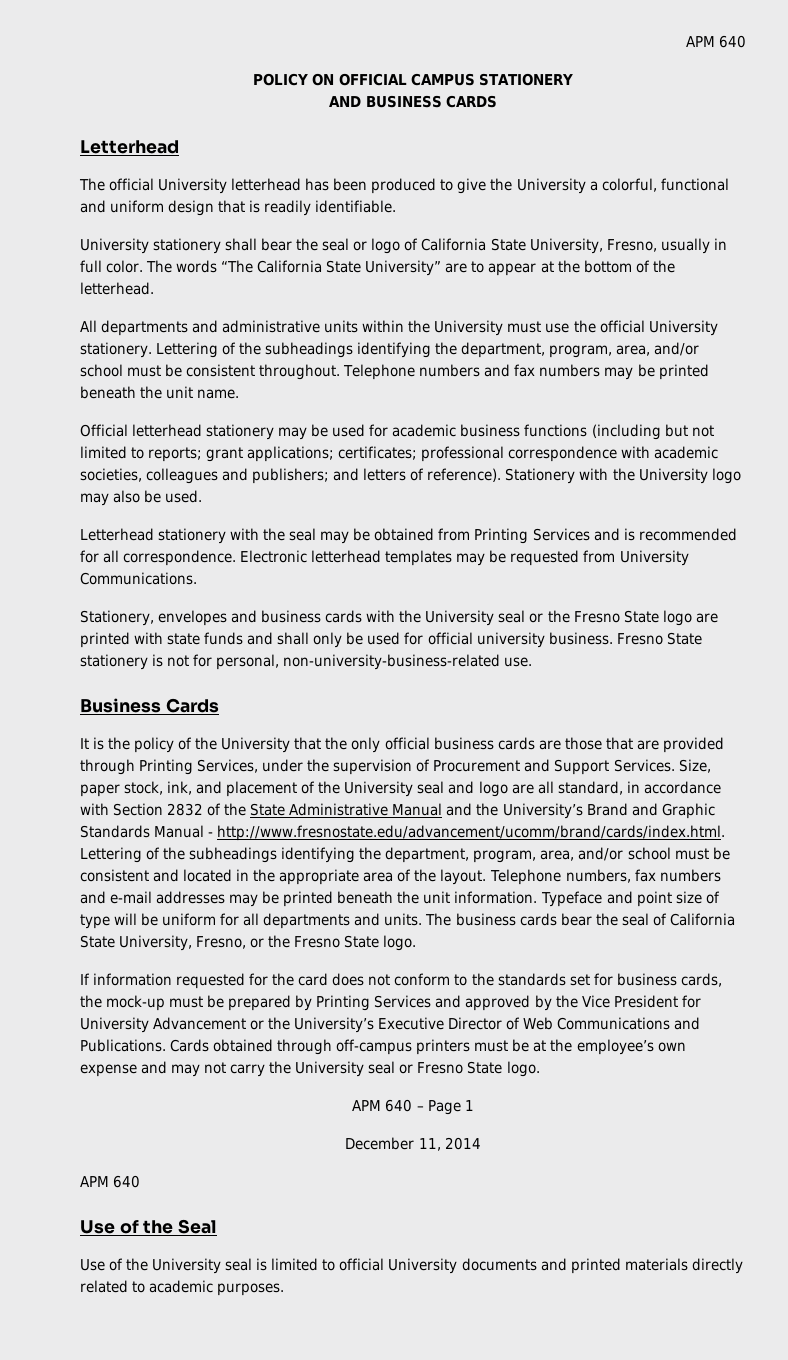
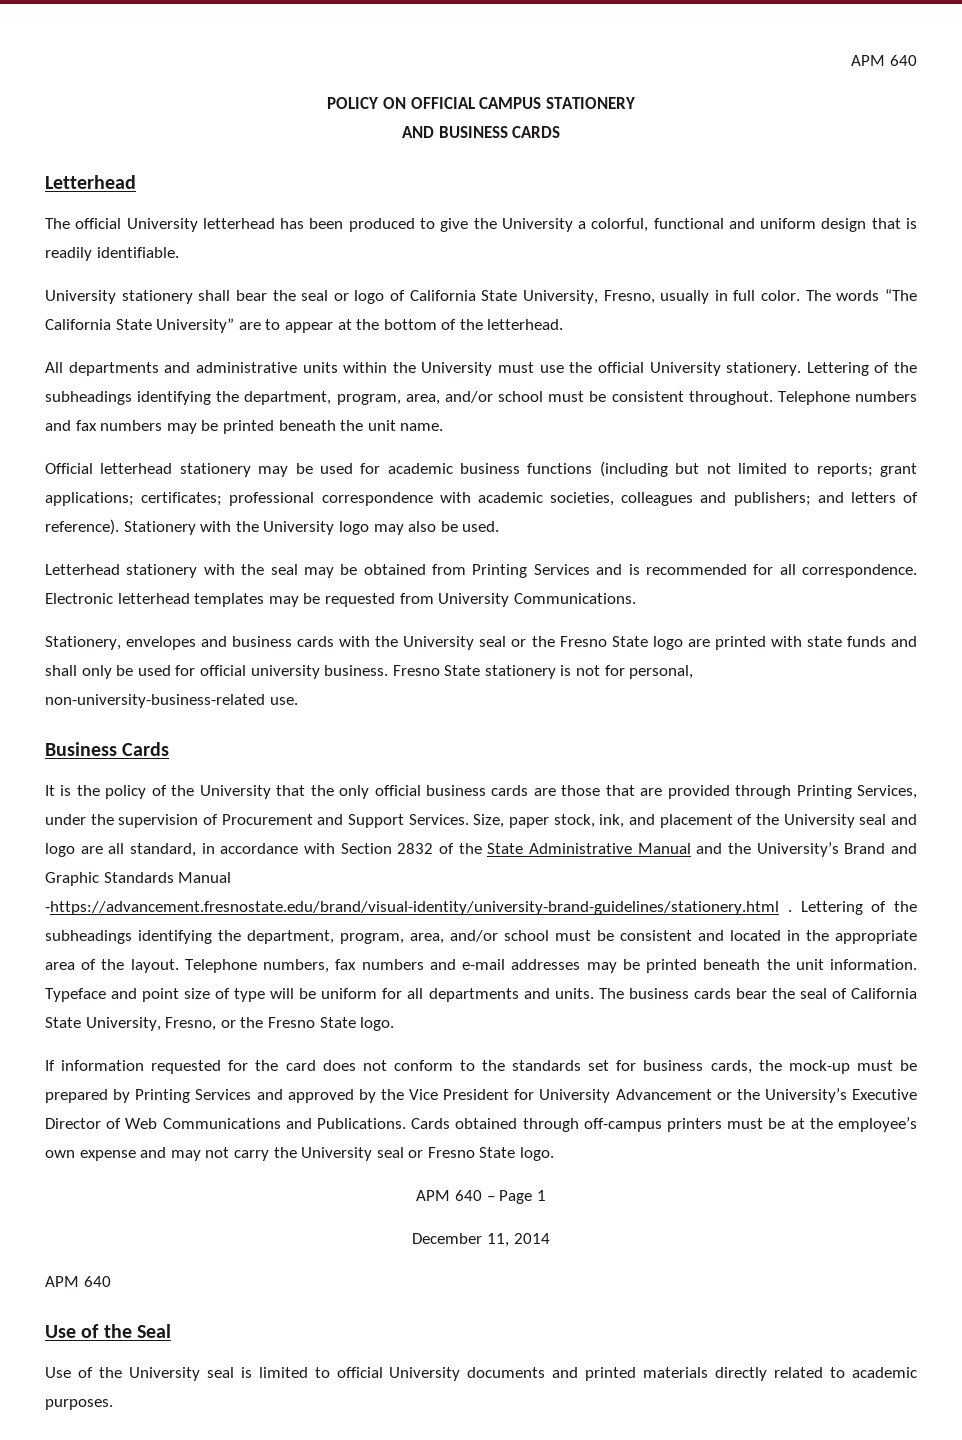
- Size, paper stock, ink, and placement of the University seal and logo are all standard, in accordance with Section 2832 of the State Administrative Manual and the University’s Brand and Graphic Standards Manual - http://www.fresnostate.edu/advancement/ucomm/brand/cards/index.html. Lettering of the subheadings identifying the department, program, area, and/or school must be consistent and located in the appropriate area of the layout.
+ Size, paper stock, ink, and placement of the University seal and logo are all standard, in accordance with Section 2832 of the State Administrative Manual and the University’s Brand and Graphic Standards Manual -https://advancement.fresnostate.edu/brand/visual-identity/university-brand-guidelines/stationery.html . Lettering of the subheadings identifying the department, program, area, and/or school must be consistent and located in the appropriate area of the layout.

